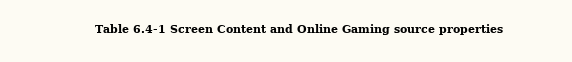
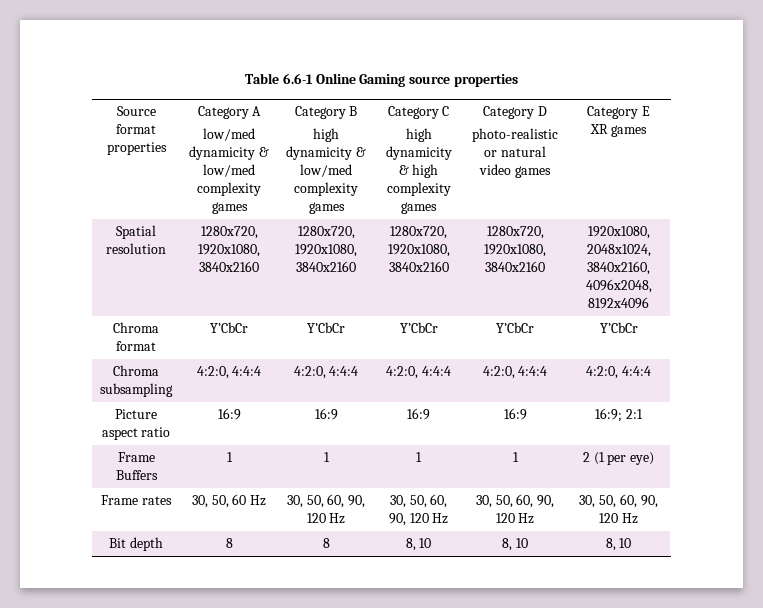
- Table 6.4-1 Screen Content and Online Gaming source properties
+ Table 6.6-1 Online Gaming source properties
+ Source format properties | Category A
+ low/med dynamicity & low/med complexity games | Category B
+ high dynamicity & low/med complexity games | Category C
+ high dynamicity & high complexity games | Category D
+ photo-realistic or natural video games | Category E
+ XR games
+ Spatial resolution | 1280x720, 1920x1080, 3840x2160 | 1280x720, 1920x1080, 3840x2160 | 1280x720, 1920x1080, 3840x2160 | 1280x720, 1920x1080, 3840x2160 | 1920x1080, 2048x1024, 3840x2160, 4096x2048, 8192x4096
+ Chroma format | Y’CbCr | Y’CbCr | Y’CbCr | Y’CbCr | Y’CbCr
+ Chroma subsampling | 4:2:0, 4:4:4 | 4:2:0, 4:4:4 | 4:2:0, 4:4:4 | 4:2:0, 4:4:4 | 4:2:0, 4:4:4
+ Picture aspect ratio | 16:9 | 16:9 | 16:9 | 16:9 | 16:9; 2:1
+ Frame Buffers | 1 | 1 | 1 | 1 | 2 (1 per eye)
+ Frame rates | 30, 50, 60 Hz | 30, 50, 60, 90, 120 Hz | 30, 50, 60, 90, 120 Hz | 30, 50, 60, 90, 120 Hz | 30, 50, 60, 90, 120 Hz
+ Bit depth | 8 | 8 | 8, 10 | 8, 10 | 8, 10

